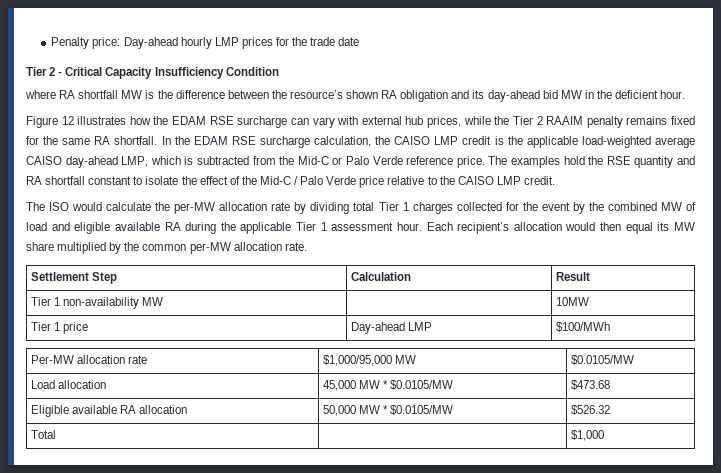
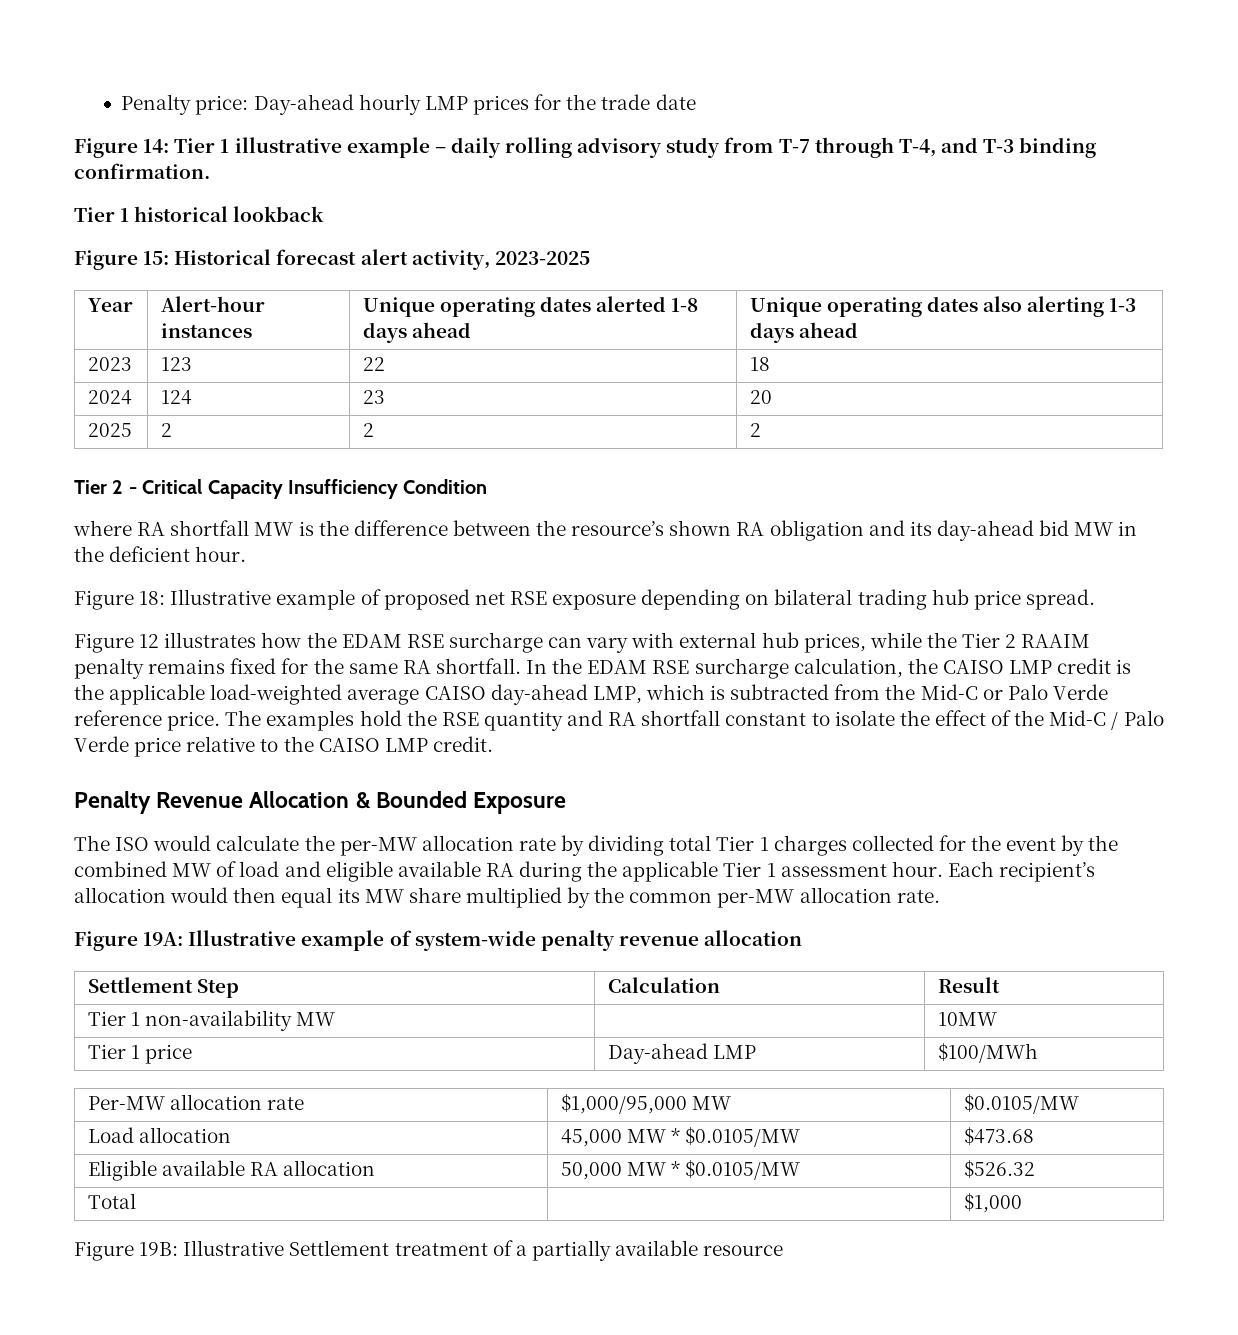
+ Figure 14: Tier 1 illustrative example – daily rolling advisory study from T-7 through T-4, and T-3 binding confirmation.
+ Tier 1 historical lookback
+ Figure 15: Historical forecast alert activity, 2023-2025
+ Year | Alert-hour instances | Unique operating dates alerted 1-8 days ahead | Unique operating dates also alerting 1-3 days ahead
+ 2023 | 123 | 22 | 18
+ 2024 | 124 | 23 | 20
+ 2025 | 2 | 2 | 2
+ Figure 18: Illustrative example of proposed net RSE exposure depending on bilateral trading hub price spread.
+ Penalty Revenue Allocation & Bounded Exposure
+ Figure 19A: Illustrative example of system-wide penalty revenue allocation
+ Figure 19B: Illustrative Settlement treatment of a partially available resource

